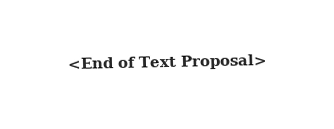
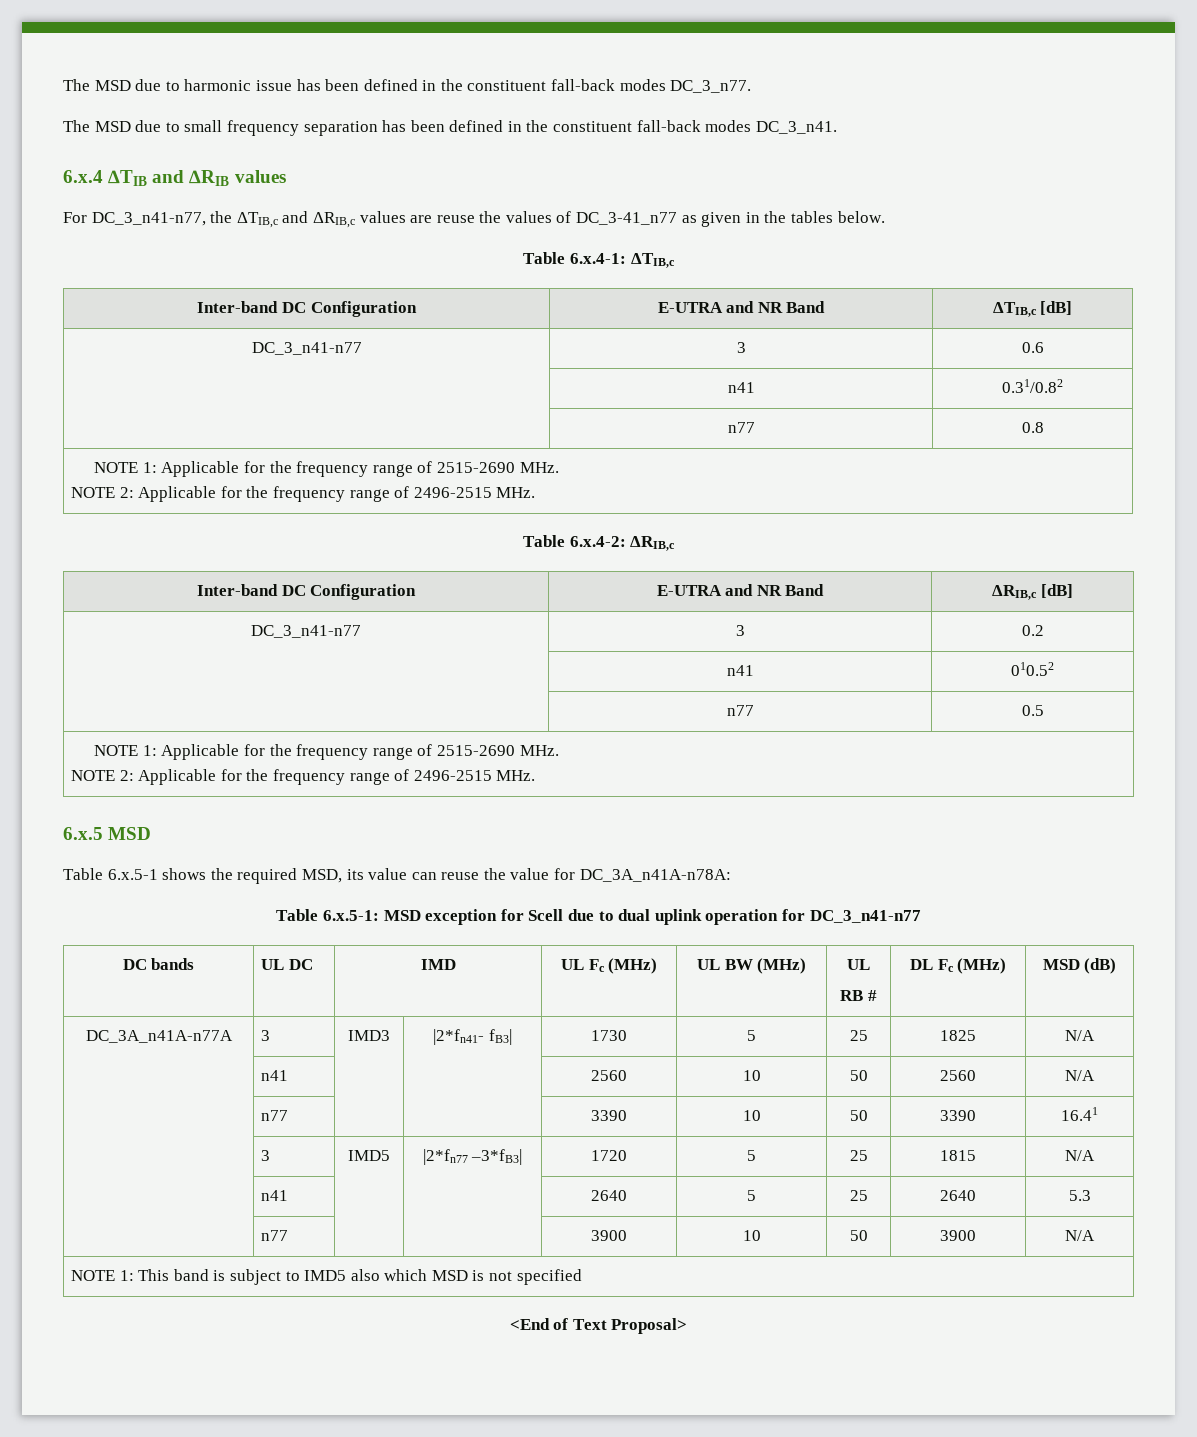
+ The MSD due to harmonic issue has been defined in the constituent fall-back modes DC_3_n77.
+ The MSD due to small frequency separation has been defined in the constituent fall-back modes DC_3_n41.
+ 6.x.4 ∆TIB and ∆RIB values
+ For DC_3_n41-n77, the ΔTIB,c and ΔRIB,c values are reuse the values of DC_3-41_n77 as given in the tables below.
+ Table 6.x.4-1: ΔTIB,c
+ Inter-band DC Configuration | E-UTRA and NR Band | ΔTIB,c [dB]
+ DC_3_n41-n77 | 3 | 0.6
+ | n41 | 0.31/0.82
+ | n77 | 0.8
+ NOTE 1: Applicable for the frequency range of 2515-2690 MHz.
+ NOTE 2: Applicable for the frequency range of 2496-2515 MHz.
+ Table 6.x.4-2: ΔRIB,c
+ Inter-band DC Configuration | E-UTRA and NR Band | ΔRIB,c [dB]
+ DC_3_n41-n77 | 3 | 0.2
+ | n41 | 010.52
+ | n77 | 0.5
+ NOTE 1: Applicable for the frequency range of 2515-2690 MHz.
+ NOTE 2: Applicable for the frequency range of 2496-2515 MHz.
+ 6.x.5 MSD
+ Table 6.x.5-1 shows the required MSD, its value can reuse the value for DC_3A_n41A-n78A:
+ Table 6.x.5-1: MSD exception for Scell due to dual uplink operation for DC_3_n41-n77
+ DC bands | UL DC | IMD | UL Fc (MHz) | UL BW (MHz) | UL
+ RB # | DL Fc (MHz) | MSD (dB)
+ DC_3A_n41A-n77A | 3 | IMD3 | |2*fn41- fB3| | 1730 | 5 | 25 | 1825 | N/A
+ | n41 | | | 2560 | 10 | 50 | 2560 | N/A
+ | n77 | | | 3390 | 10 | 50 | 3390 | 16.41
+ | 3 | IMD5 | |2*fn77 –3*fB3| | 1720 | 5 | 25 | 1815 | N/A
+ | n41 | | | 2640 | 5 | 25 | 2640 | 5.3
+ | n77 | | | 3900 | 10 | 50 | 3900 | N/A
+ NOTE 1: This band is subject to IMD5 also which MSD is not specified

